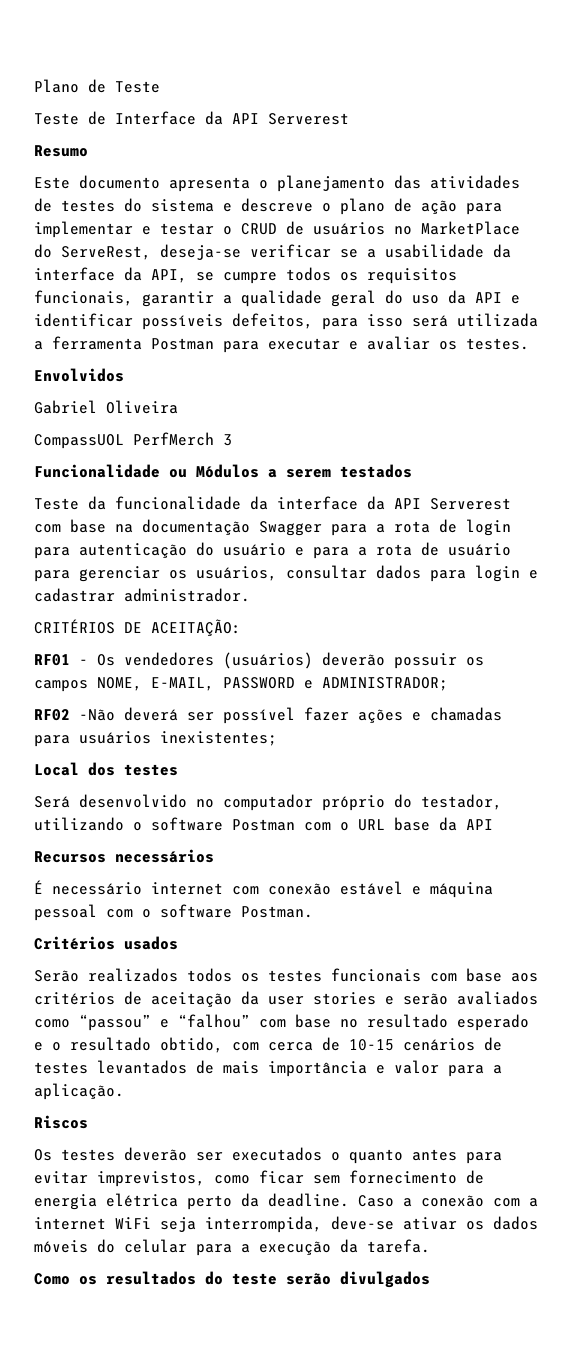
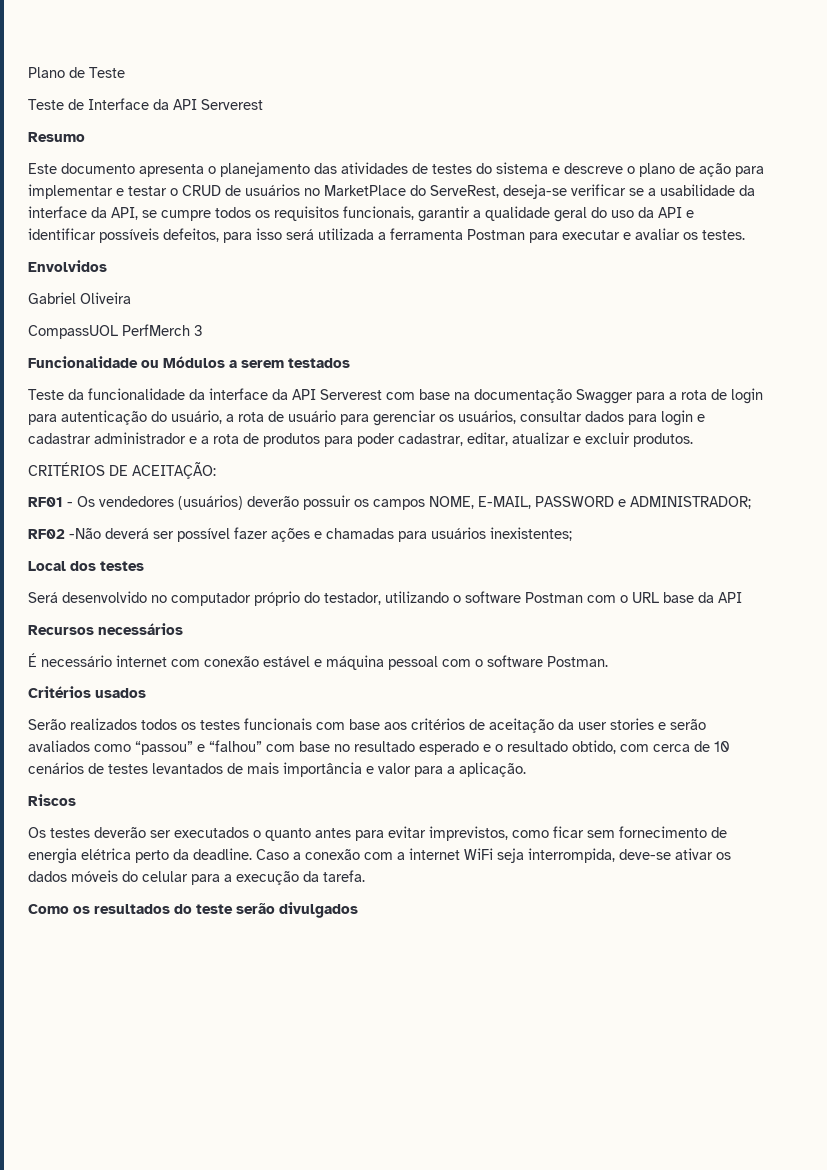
- Teste da funcionalidade da interface da API Serverest com base na documentação Swagger para a rota de login para autenticação do usuário e para a rota de usuário para gerenciar os usuários, consultar dados para login e cadastrar administrador.
+ Teste da funcionalidade da interface da API Serverest com base na documentação Swagger para a rota de login para autenticação do usuário, a rota de usuário para gerenciar os usuários, consultar dados para login e cadastrar administrador e a rota de produtos para poder cadastrar, editar, atualizar e excluir produtos.
- Serão realizados todos os testes funcionais com base aos critérios de aceitação da user stories e serão avaliados como “passou” e “falhou” com base no resultado esperado e o resultado obtido, com cerca de 10-15 cenários de testes levantados de mais importância e valor para a aplicação.
+ Serão realizados todos os testes funcionais com base aos critérios de aceitação da user stories e serão avaliados como “passou” e “falhou” com base no resultado esperado e o resultado obtido, com cerca de 10 cenários de testes levantados de mais importância e valor para a aplicação.

